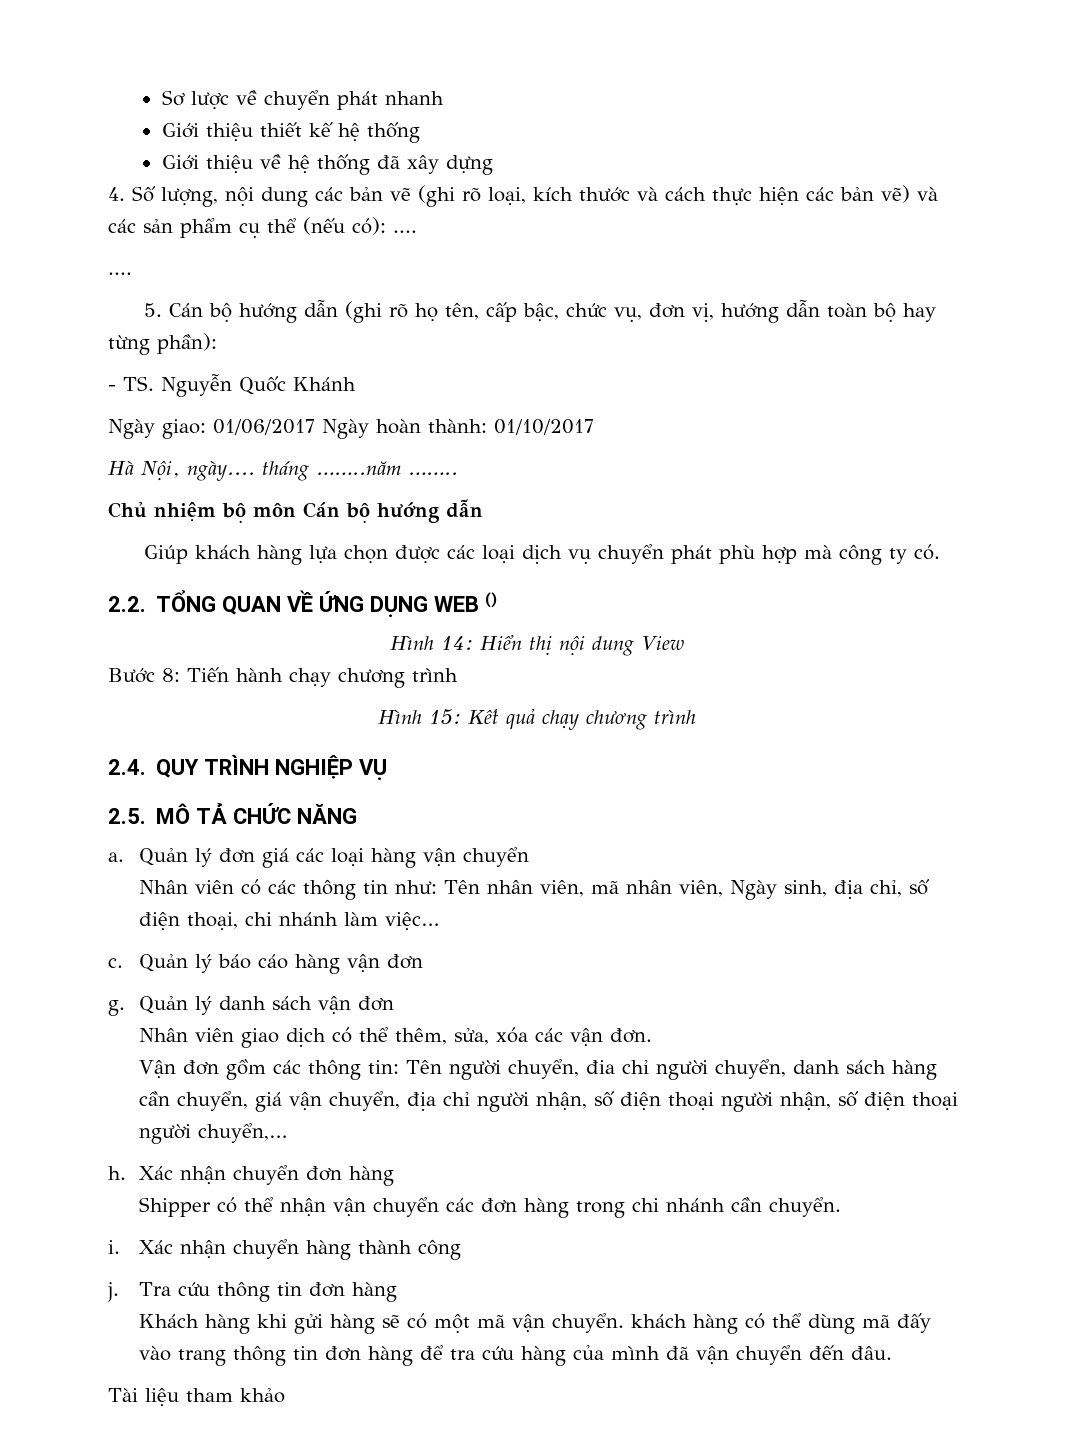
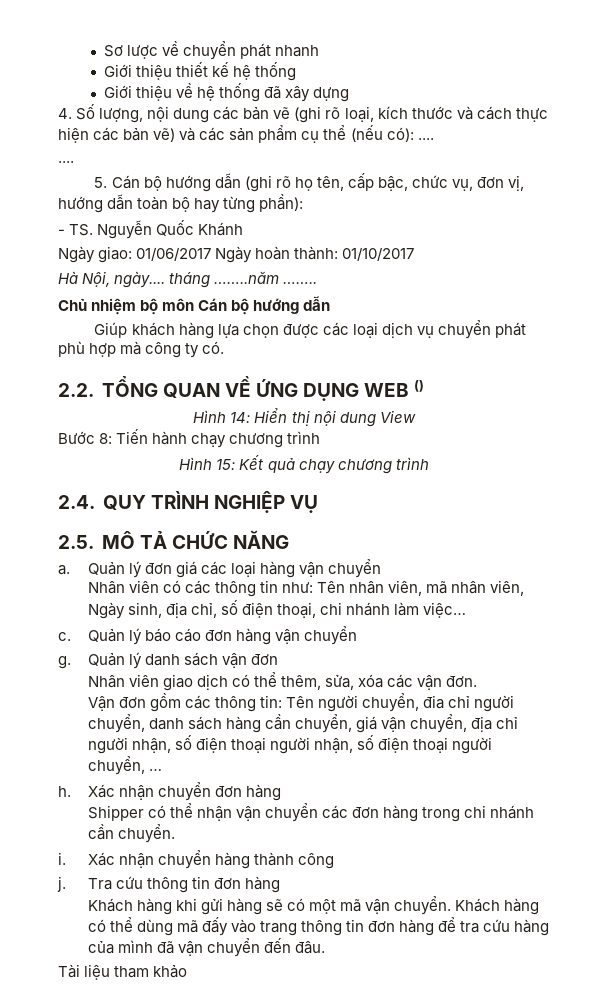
- Quản lý báo cáo hàng vận đơn
+ Quản lý báo cáo đơn hàng vận chuyển
- Vận đơn gồm các thông tin: Tên người chuyển, đia chỉ người chuyển, danh sách hàng cần chuyển, giá vận chuyển, địa chỉ người nhận, số điện thoại người nhận, số điện thoại người chuyển,…
+ Vận đơn gồm các thông tin: Tên người chuyển, đia chỉ người chuyển, danh sách hàng cần chuyển, giá vận chuyển, địa chỉ người nhận, số điện thoại người nhận, số điện thoại người chuyển, …
- Khách hàng khi gửi hàng sẽ có một mã vận chuyển. khách hàng có thể dùng mã đấy vào trang thông tin đơn hàng để tra cứu hàng của mình đã vận chuyển đến đâu.
+ Khách hàng khi gửi hàng sẽ có một mã vận chuyển. Khách hàng có thể dùng mã đấy vào trang thông tin đơn hàng để tra cứu hàng của mình đã vận chuyển đến đâu.

